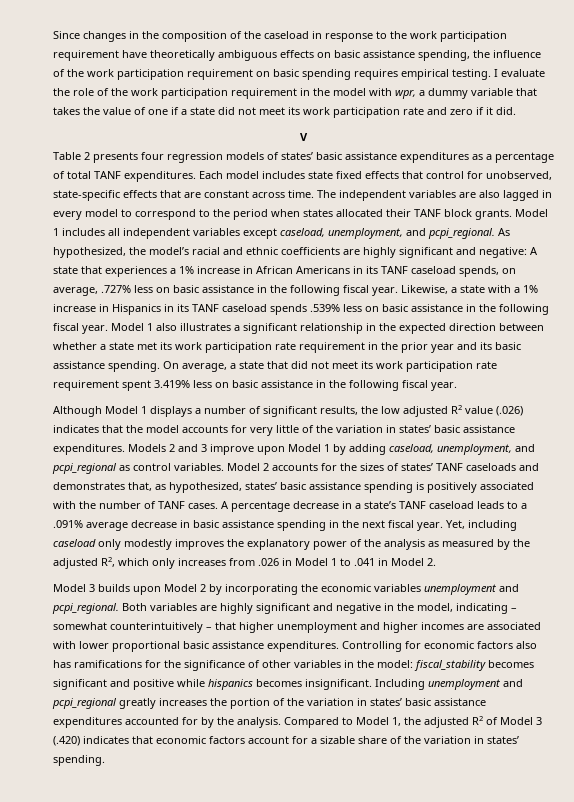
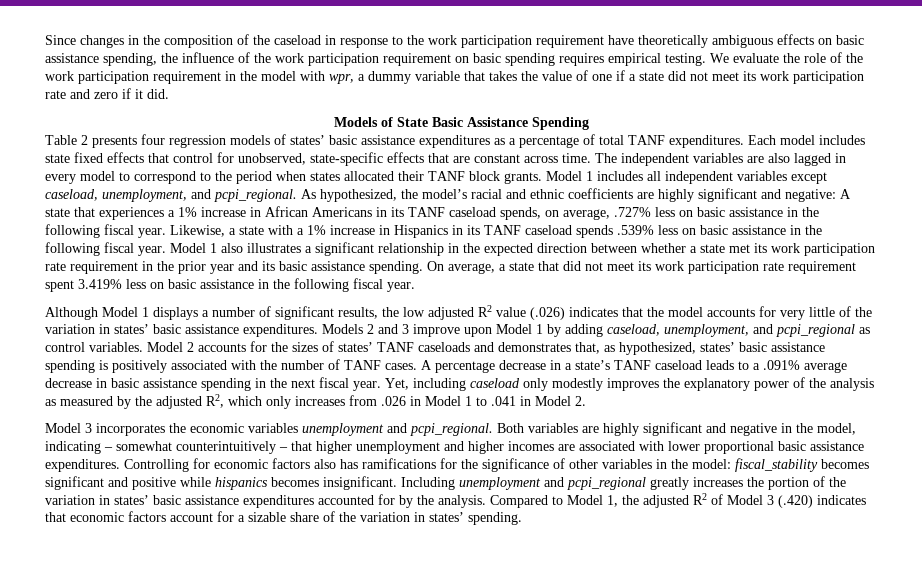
- I evaluate the role of the work participation requirement in the model with wpr, a dummy variable that takes the value of one if a state did not meet its work participation rate and zero if it did.
+ We evaluate the role of the work participation requirement in the model with wpr, a dummy variable that takes the value of one if a state did not meet its work participation rate and zero if it did.
- V
+ Models of State Basic Assistance Spending
- Model 3 builds upon Model 2 by incorporating the economic variables unemployment and pcpi_regional.
+ Model 3 incorporates the economic variables unemployment and pcpi_regional.

